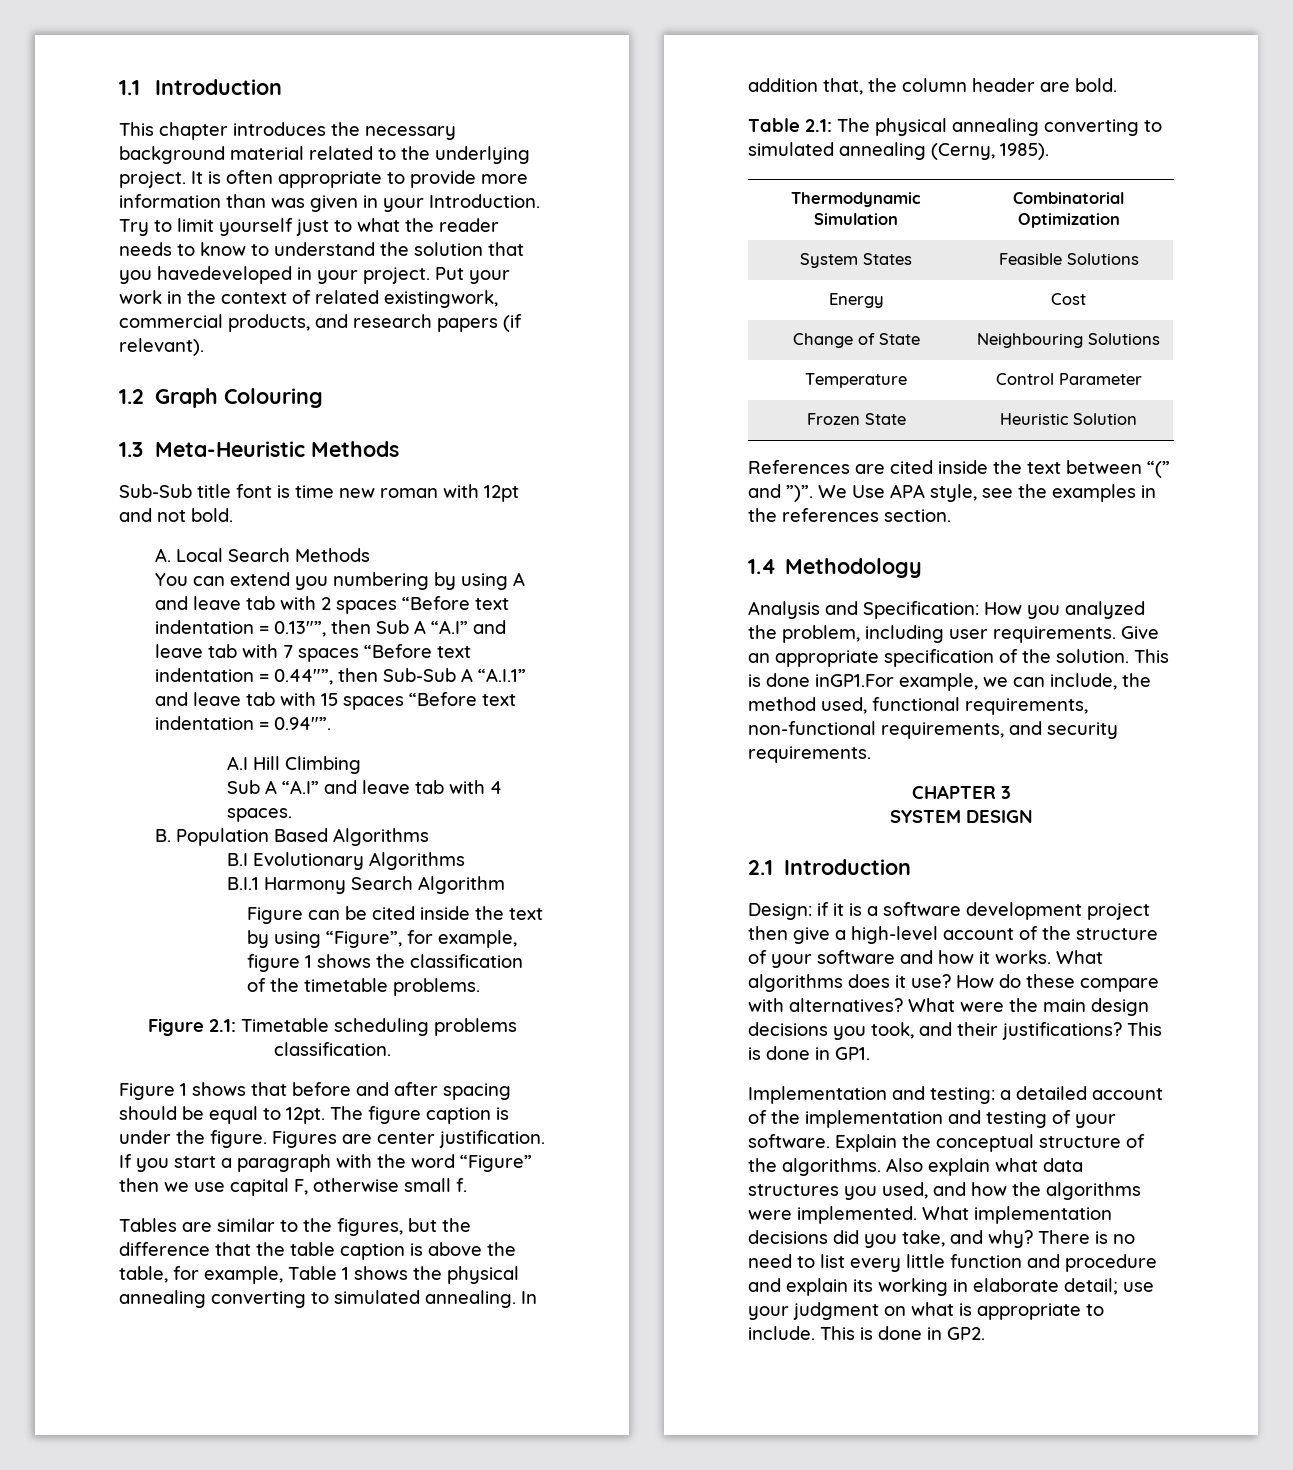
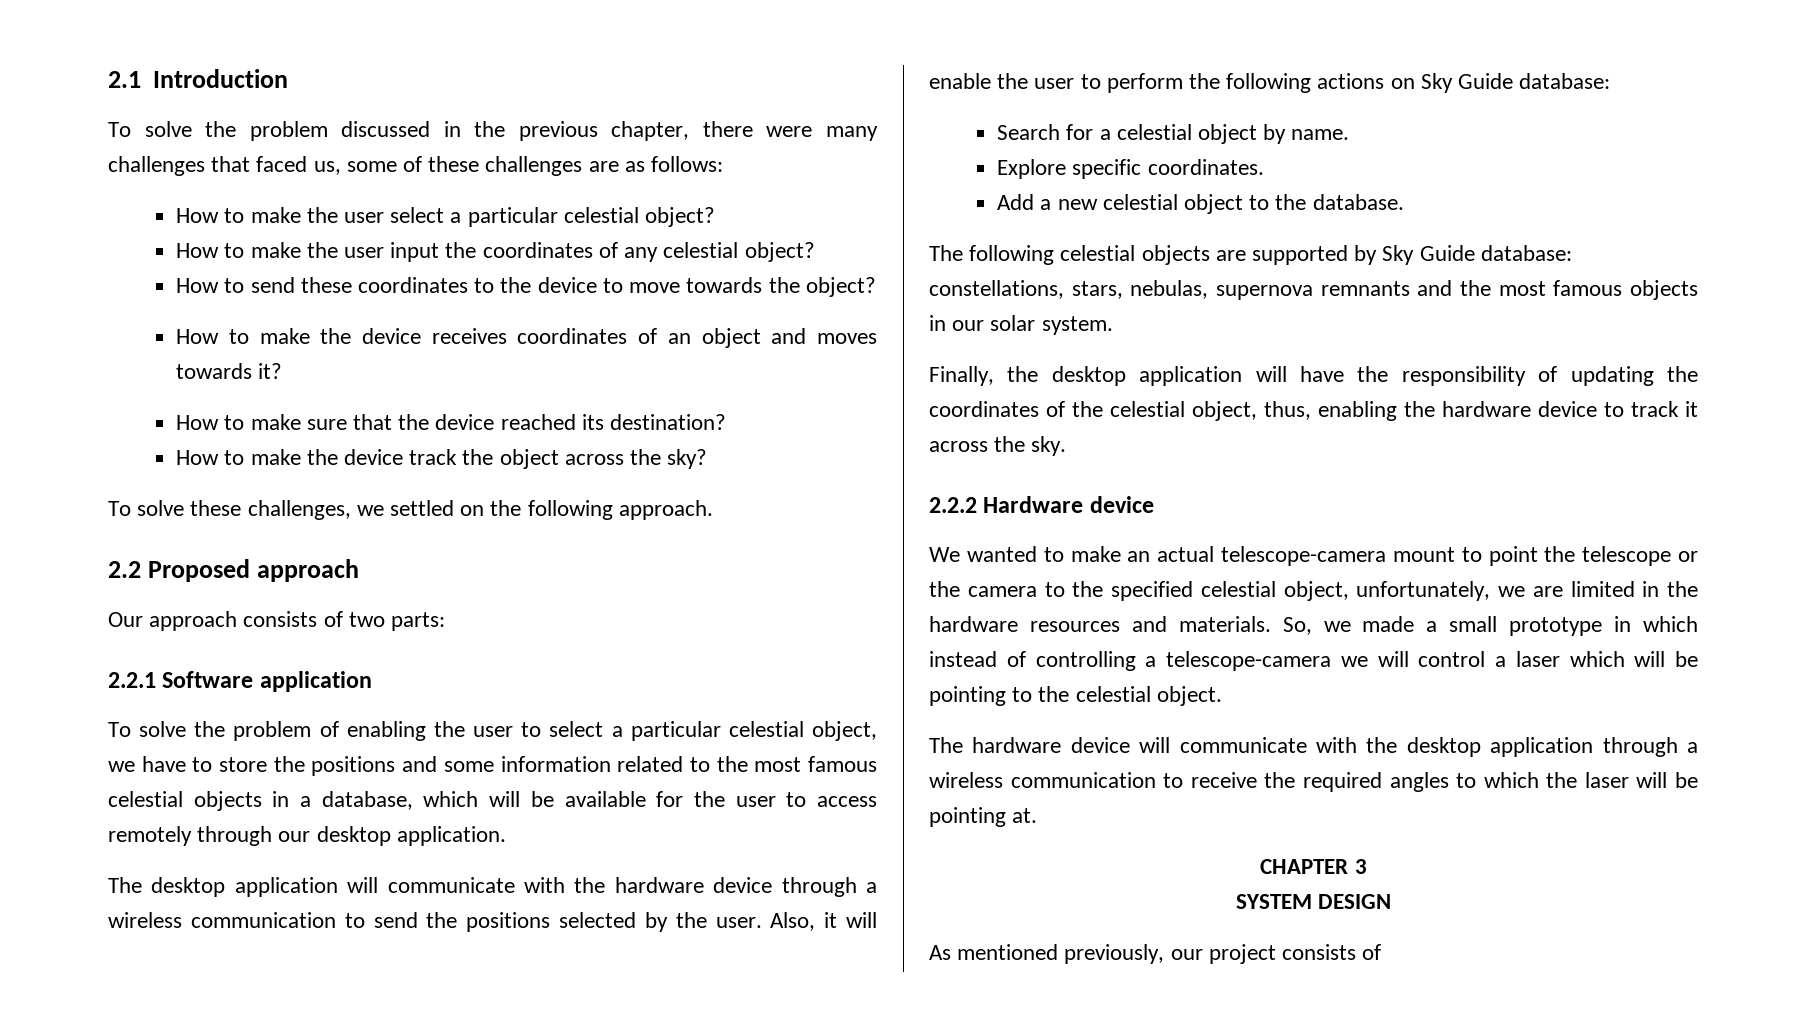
- 1.1 Introduction
- This chapter introduces the necessary background material related to the underlying project. It is often appropriate to provide more information than was given in your Introduction. Try to limit yourself just to what the reader needs to know to understand the solution that you havedeveloped in your project. Put your work in the context of related existingwork, commercial products, and research papers (if relevant).
- 1.2 Graph Colouring
- 1.3 Meta-Heuristic Methods
- Sub-Sub title font is time new roman with 12pt and not bold.
- A. Local Search Methods
- You can extend you numbering by using A and leave tab with 2 spaces “Before text indentation = 0.13"”, then Sub A “A.I” and leave tab with 7 spaces “Before text indentation = 0.44"”, then Sub-Sub A “A.I.1” and leave tab with 15 spaces “Before text indentation = 0.94"”.
- A.I Hill Climbing
- Sub A “A.I” and leave tab with 4 spaces.
- B. Population Based Algorithms
- B.I Evolutionary Algorithms
- B.I.1 Harmony Search Algorithm
- Figure can be cited inside the text by using “Figure”, for example, figure 1 shows the classification of the timetable problems.
- Figure 2.1: Timetable scheduling problems classification.
- Figure 1 shows that before and after spacing should be equal to 12pt. The figure caption is under the figure. Figures are center justification. If you start a paragraph with the word “Figure” then we use capital F, otherwise small f.
- Tables are similar to the figures, but the difference that the table caption is above the table, for example, Table 1 shows the physical annealing converting to simulated annealing. In addition that, the column header are bold.
- Table 2.1: The physical annealing converting to simulated annealing (Cerny, 1985).
- Thermodynamic Simulation | Combinatorial Optimization
- System States | Feasible Solutions
- Energy | Cost
- Change of State | Neighbouring Solutions
- Temperature | Control Parameter
- Frozen State | Heuristic Solution
- References are cited inside the text between “(” and ”)”. We Use APA style, see the examples in the references section.
- 1.4 Methodology
- Analysis and Specification: How you analyzed the problem, including user requirements. Give an appropriate specification of the solution. This is done inGP1.For example, we can include, the method used, functional requirements, non-functional requirements, and security requirements.
+ 2.1 Introduction
+ To solve the problem discussed in the previous chapter, there were many challenges that faced us, some of these challenges are as follows:
+ How to make the user select a particular celestial object?
+ How to make the user input the coordinates of any celestial object?
+ How to send these coordinates to the device to move towards the object?
+ How to make the device receives coordinates of an object and moves towards it?
+ How to make sure that the device reached its destination?
+ How to make the device track the object across the sky?
+ To solve these challenges, we settled on the following approach.
+ 2.2 Proposed approach
+ Our approach consists of two parts:
+ 2.2.1 Software application
+ To solve the problem of enabling the user to select a particular celestial object, we have to store the positions and some information related to the most famous celestial objects in a database, which will be available for the user to access remotely through our desktop application.
+ The desktop application will communicate with the hardware device through a wireless communication to send the positions selected by the user. Also, it will enable the user to perform the following actions on Sky Guide database:
+ Search for a celestial object by name.
+ Explore specific coordinates.
+ Add a new celestial object to the database.
+ The following celestial objects are supported by Sky Guide database: constellations, stars, nebulas, supernova remnants and the most famous objects in our solar system.
+ Finally, the desktop application will have the responsibility of updating the coordinates of the celestial object, thus, enabling the hardware device to track it across the sky.
+ 2.2.2 Hardware device
+ We wanted to make an actual telescope-camera mount to point the telescope or the camera to the specified celestial object, unfortunately, we are limited in the hardware resources and materials. So, we made a small prototype in which instead of controlling a telescope-camera we will control a laser which will be pointing to the celestial object.
+ The hardware device will communicate with the desktop application through a wireless communication to receive the required angles to which the laser will be pointing at.
  CHAPTER 3
  SYSTEM DESIGN
- 2.1 Introduction
- Design: if it is a software development project then give a high-level account of the structure of your software and how it works. What algorithms does it use? How do these compare with alternatives? What were the main design decisions you took, and their justifications? This is done in GP1.
- Implementation and testing: a detailed account of the implementation and testing of your software. Explain the conceptual structure of the algorithms. Also explain what data structures you used, and how the algorithms were implemented. What implementation decisions did you take, and why? There is no need to list every little function and procedure and explain its working in elaborate detail; use your judgment on what is appropriate to include. This is done in GP2.
+ As mentioned previously, our project consists of

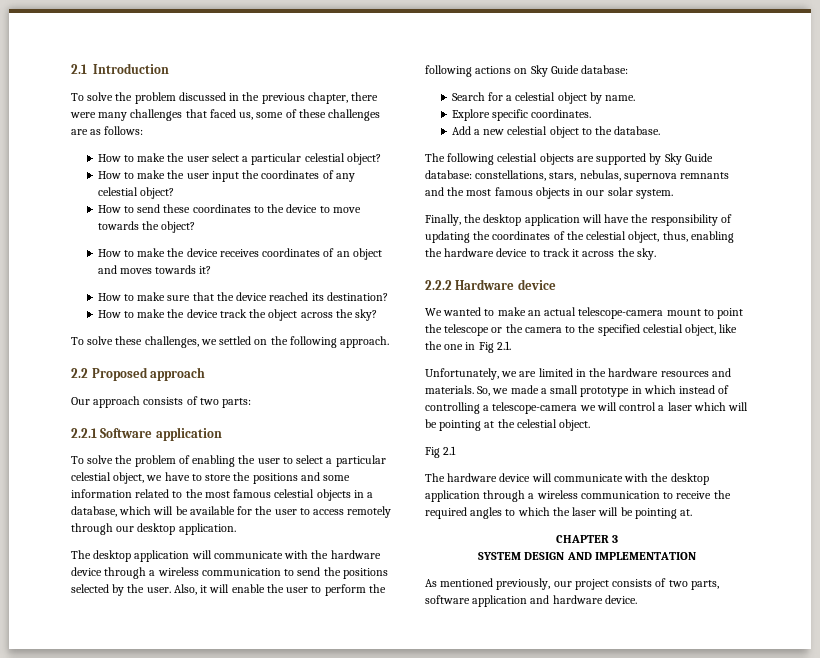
- We wanted to make an actual telescope-camera mount to point the telescope or the camera to the specified celestial object, unfortunately, we are limited in the hardware resources and materials.
+ We wanted to make an actual telescope-camera mount to point the telescope or the camera to the specified celestial object, like the one in Fig 2.1.
+ Unfortunately, we are limited in the hardware resources and materials.
- So, we made a small prototype in which instead of controlling a telescope-camera we will control a laser which will be pointing to the celestial object.
+ So, we made a small prototype in which instead of controlling a telescope-camera we will control a laser which will be pointing at the celestial object.
+ Fig 2.1
- SYSTEM DESIGN
+ SYSTEM DESIGN AND IMPLEMENTATION
- As mentioned previously, our project consists of
+ As mentioned previously, our project consists of two parts, software application and hardware device.

